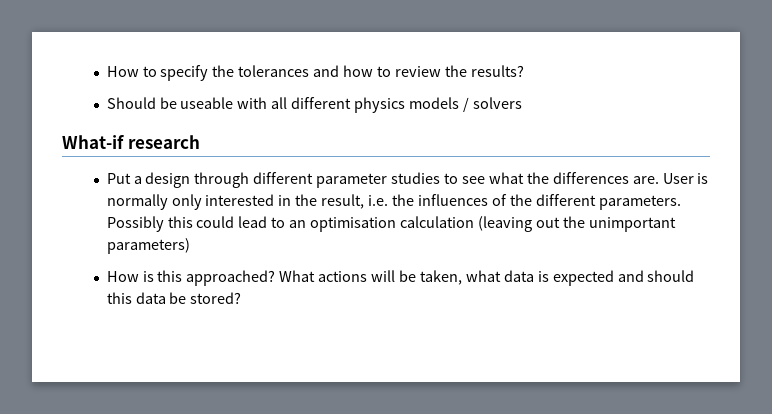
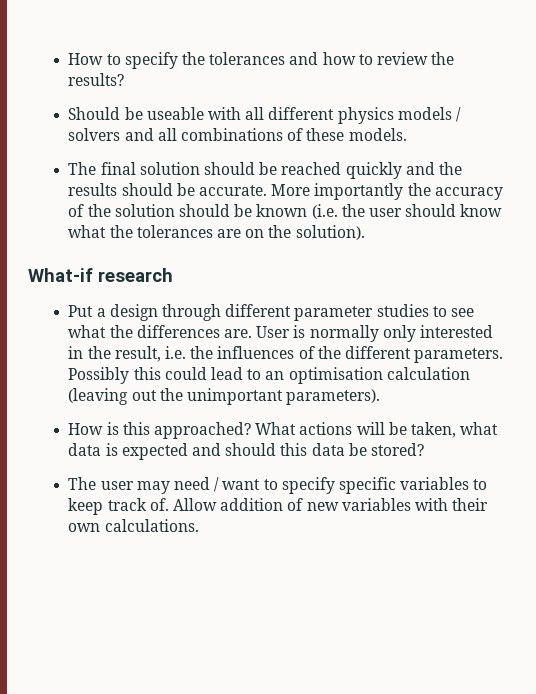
- Should be useable with all different physics models / solvers
+ Should be useable with all different physics models / solvers and all combinations of these models.
+ The final solution should be reached quickly and the results should be accurate. More importantly the accuracy of the solution should be known (i.e. the user should know what the tolerances are on the solution).
- Possibly this could lead to an optimisation calculation (leaving out the unimportant parameters)
+ Possibly this could lead to an optimisation calculation (leaving out the unimportant parameters).
+ The user may need / want to specify specific variables to keep track of. Allow addition of new variables with their own calculations.

